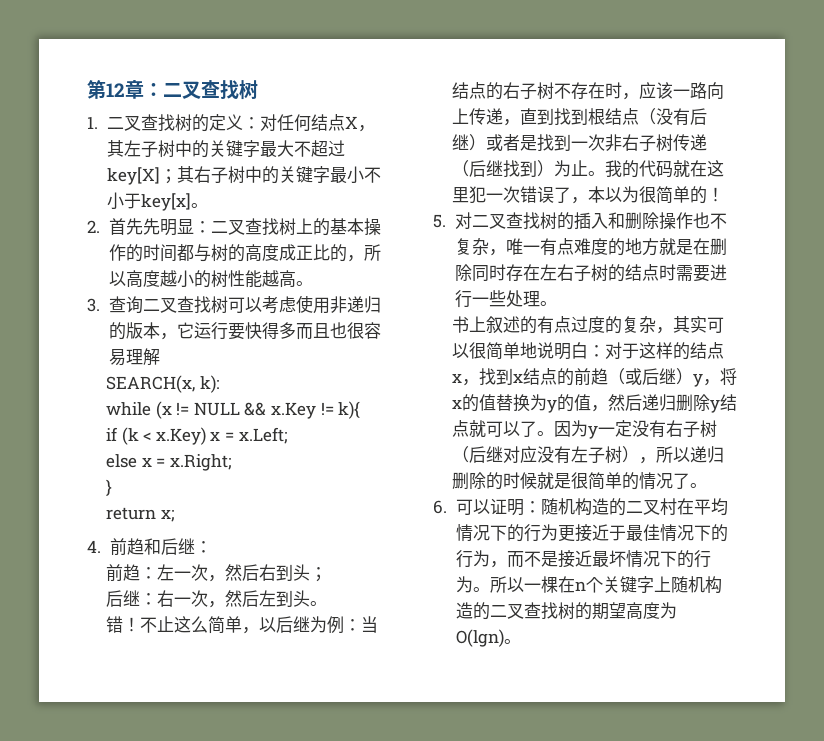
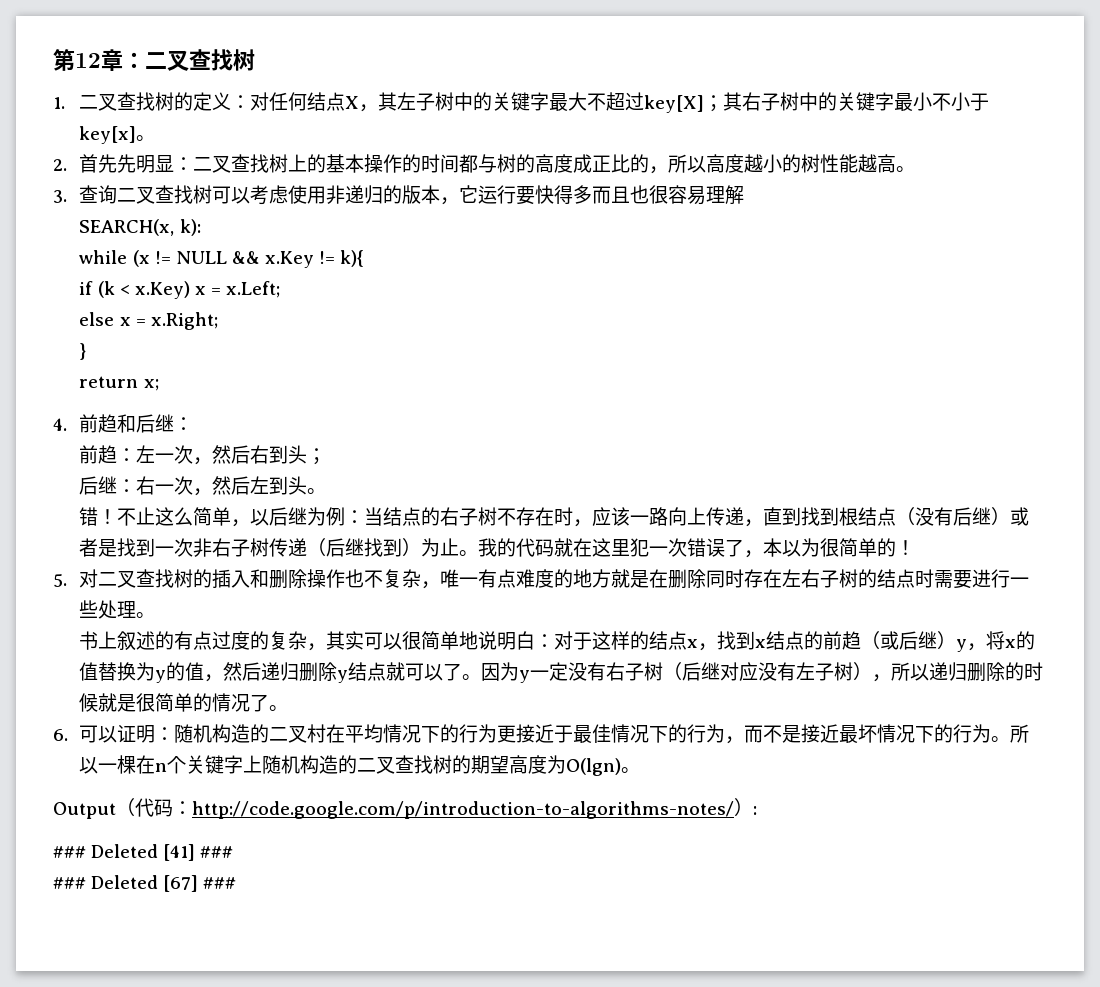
+ Output（代码：http://code.google.com/p/introduction-to-algorithms-notes/）:
+ ### Deleted [41] ###
+ ### Deleted [67] ###

